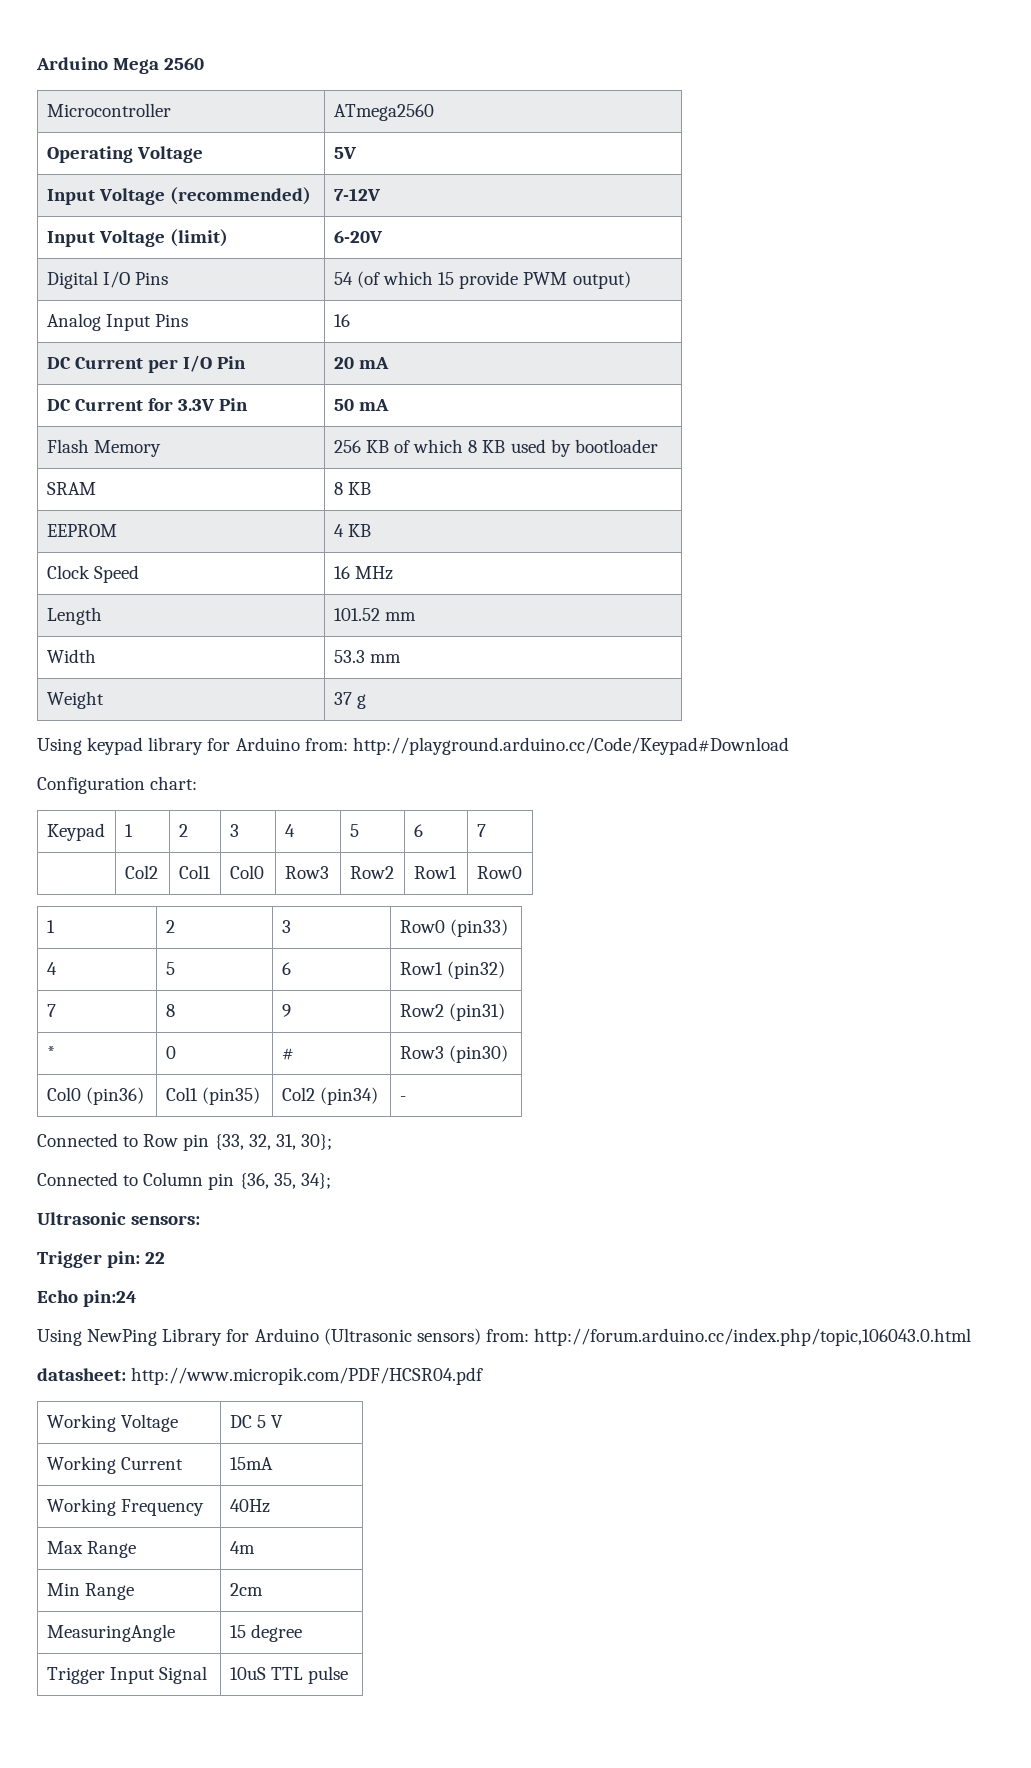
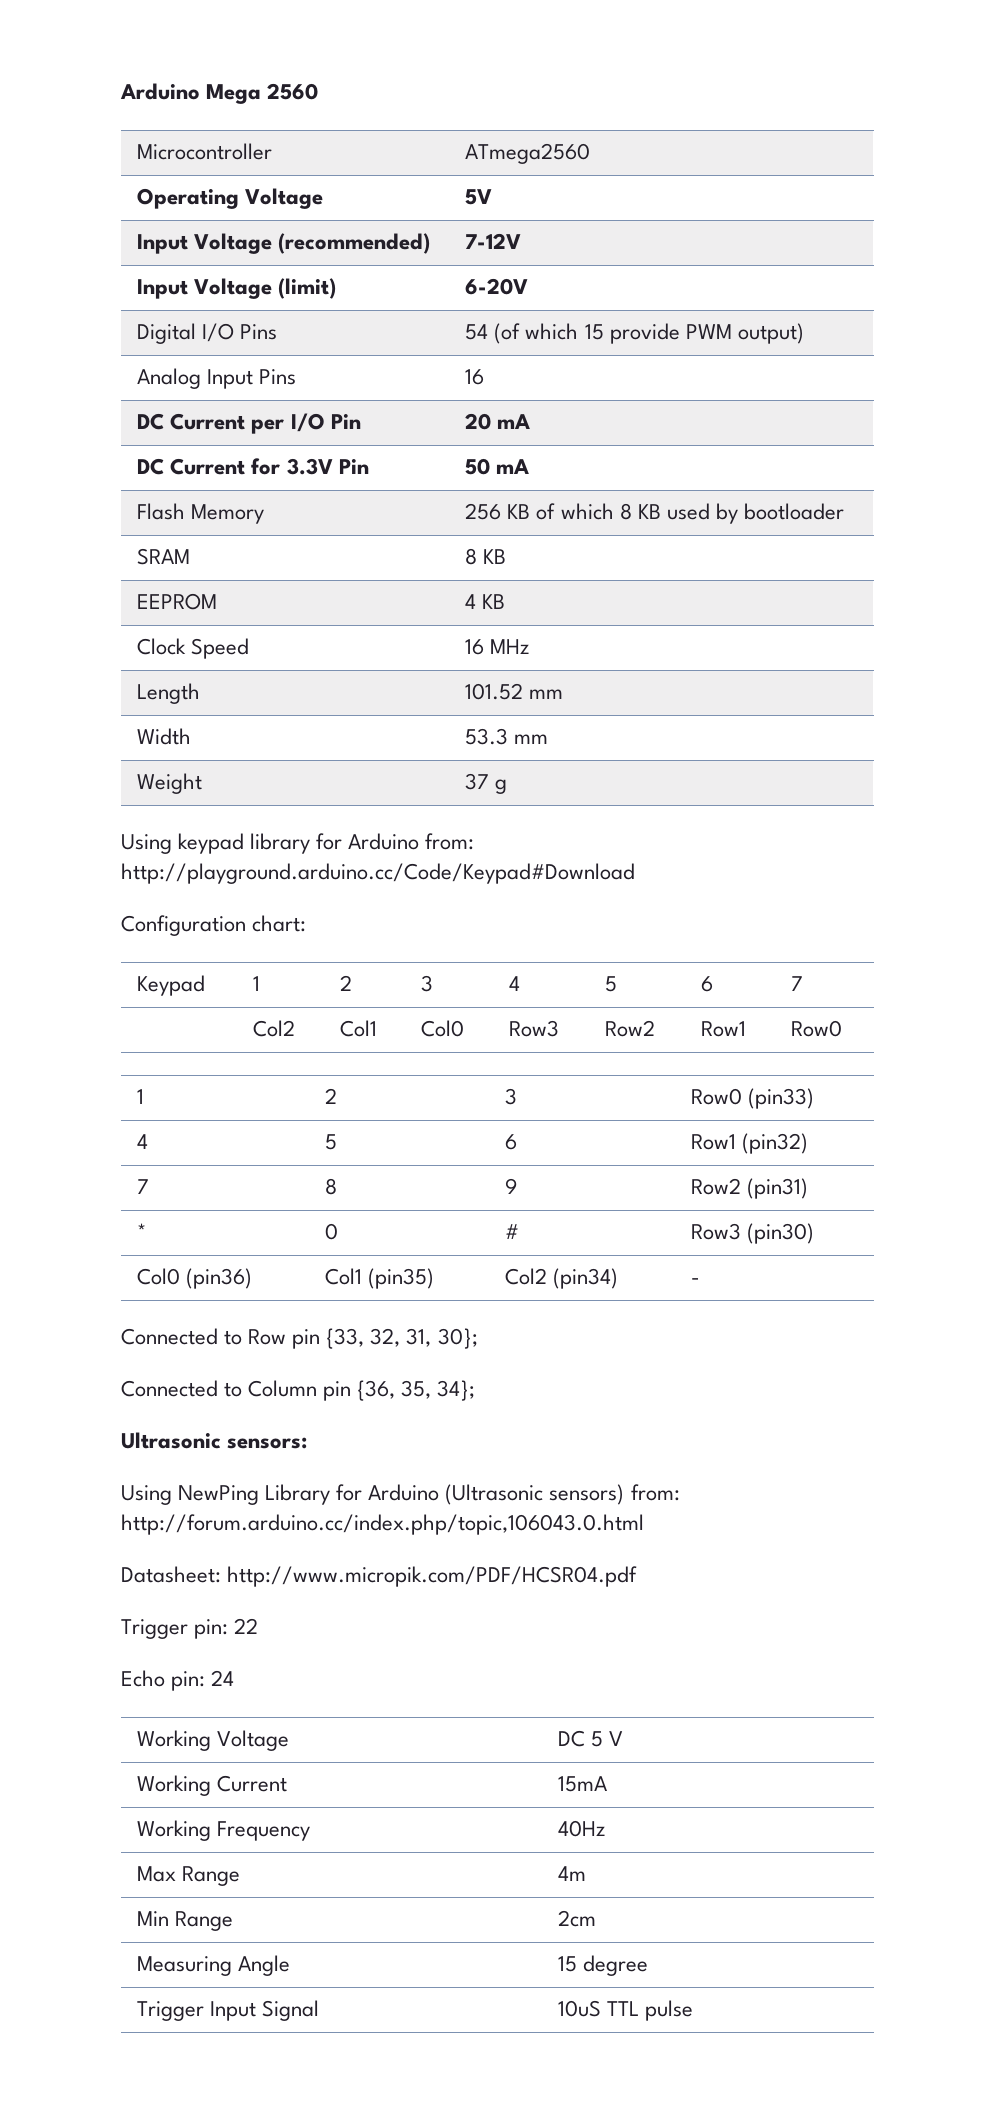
- Trigger pin: 22
- Echo pin:24
- datasheet: http://www.micropik.com/PDF/HCSR04.pdf
+ Datasheet: http://www.micropik.com/PDF/HCSR04.pdf
+ Trigger pin: 22
+ Echo pin: 24
- MeasuringAngle | 15 degree
+ Measuring Angle | 15 degree

